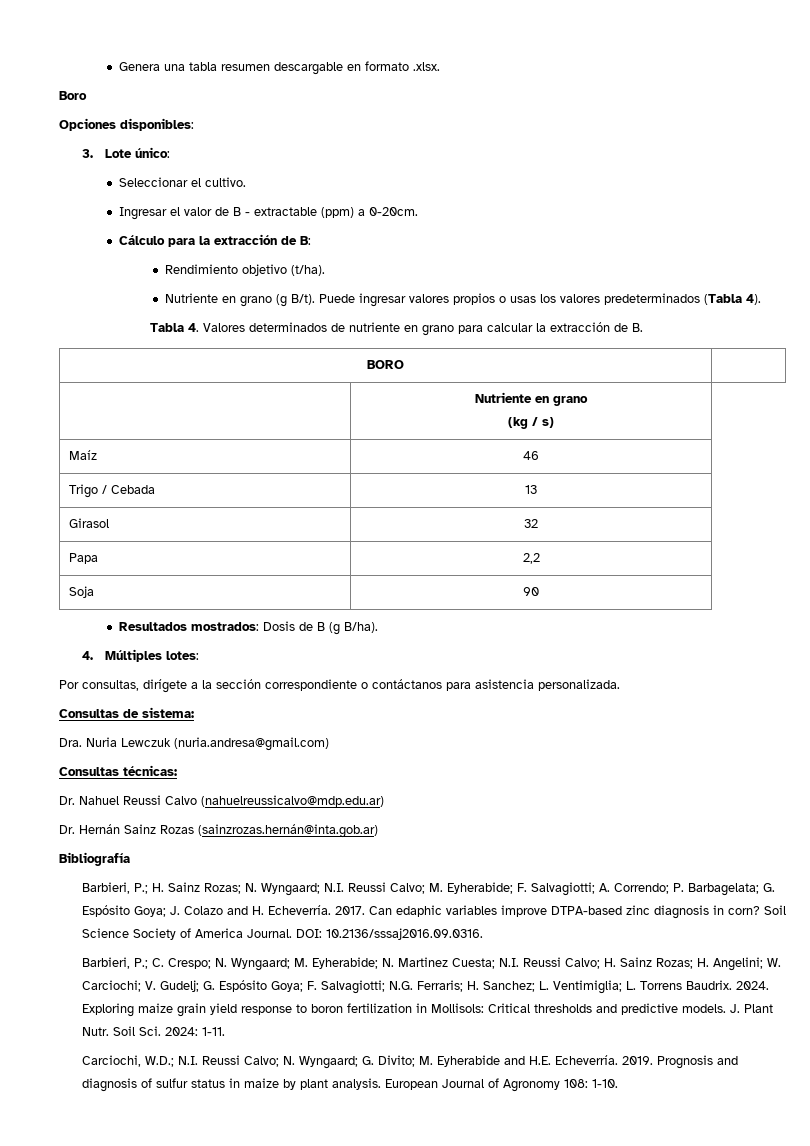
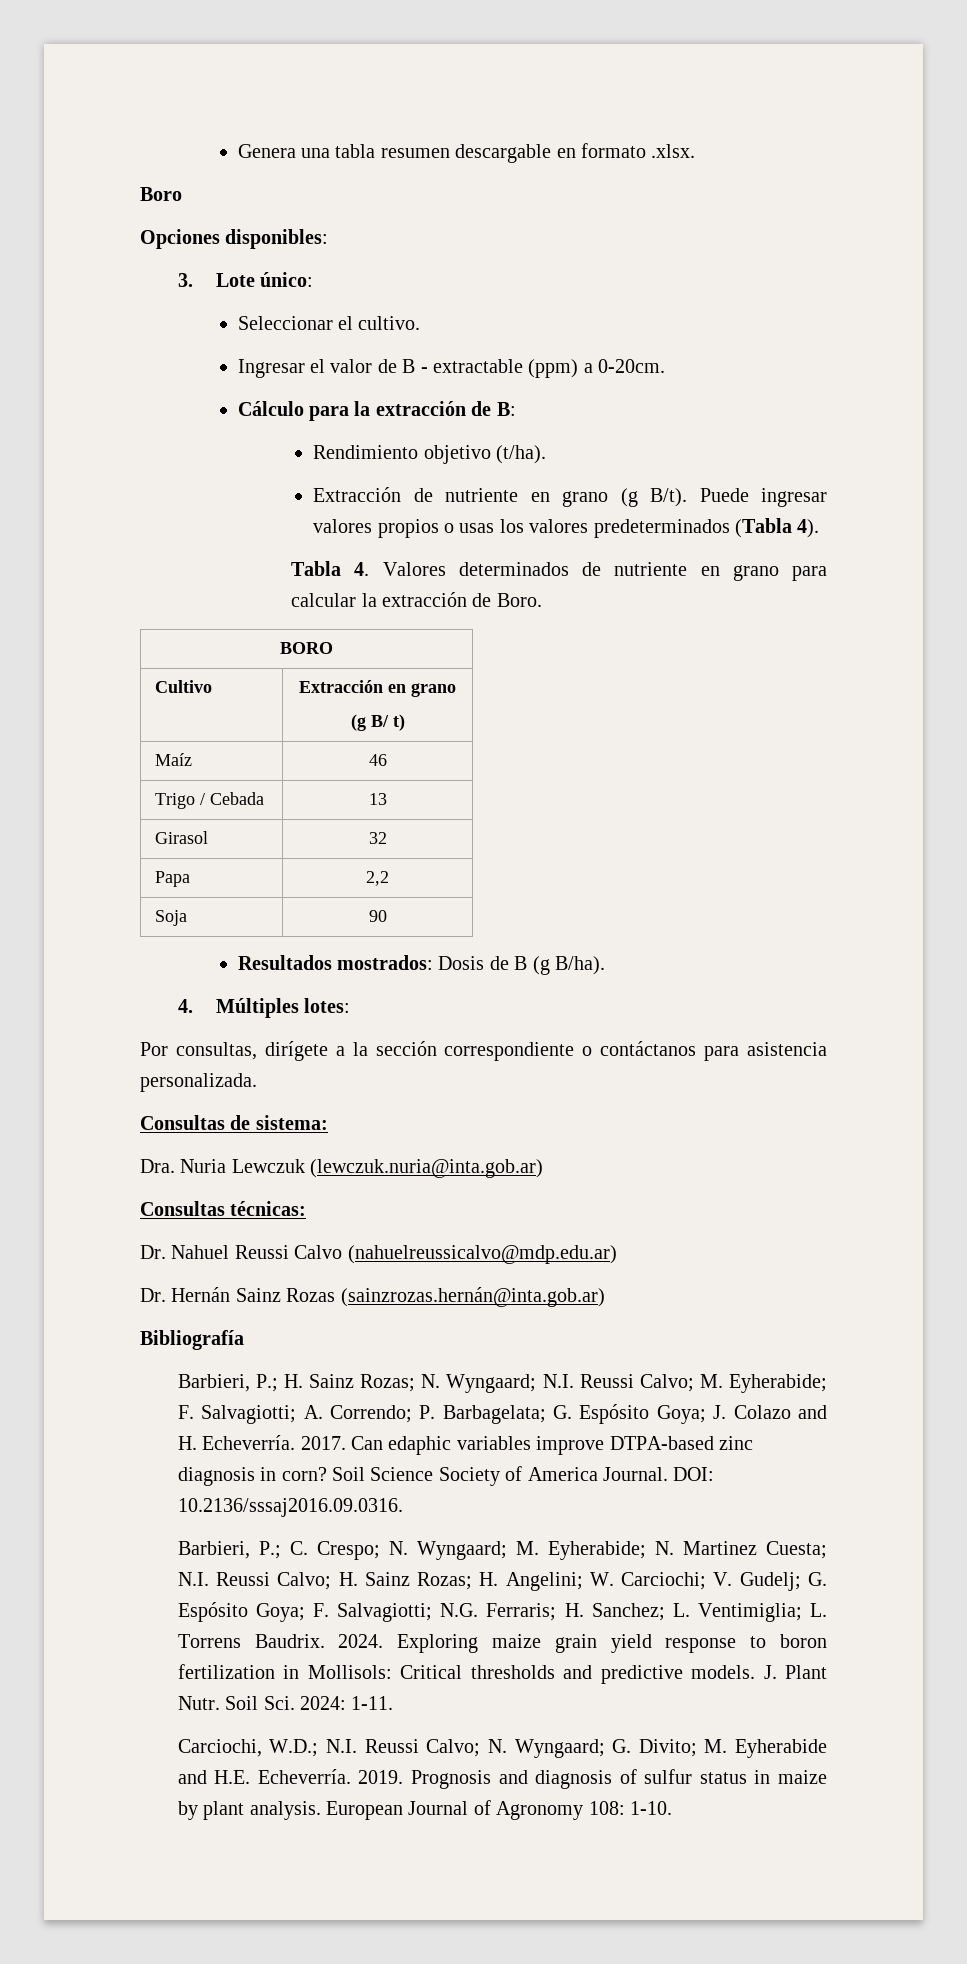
- Nutriente en grano (g B/t).
+ Extracción de nutriente en grano (g B/t).
- Tabla 4. Valores determinados de nutriente en grano para calcular la extracción de B.
+ Tabla 4. Valores determinados de nutriente en grano para calcular la extracción de Boro.
- BORO |
- | Nutriente en grano
- (kg / s)
+ BORO
+ Cultivo | Extracción en grano
+ (g B/ t)
- Dra. Nuria Lewczuk (nuria.andresa@gmail.com)
+ Dra. Nuria Lewczuk (lewczuk.nuria@inta.gob.ar)

